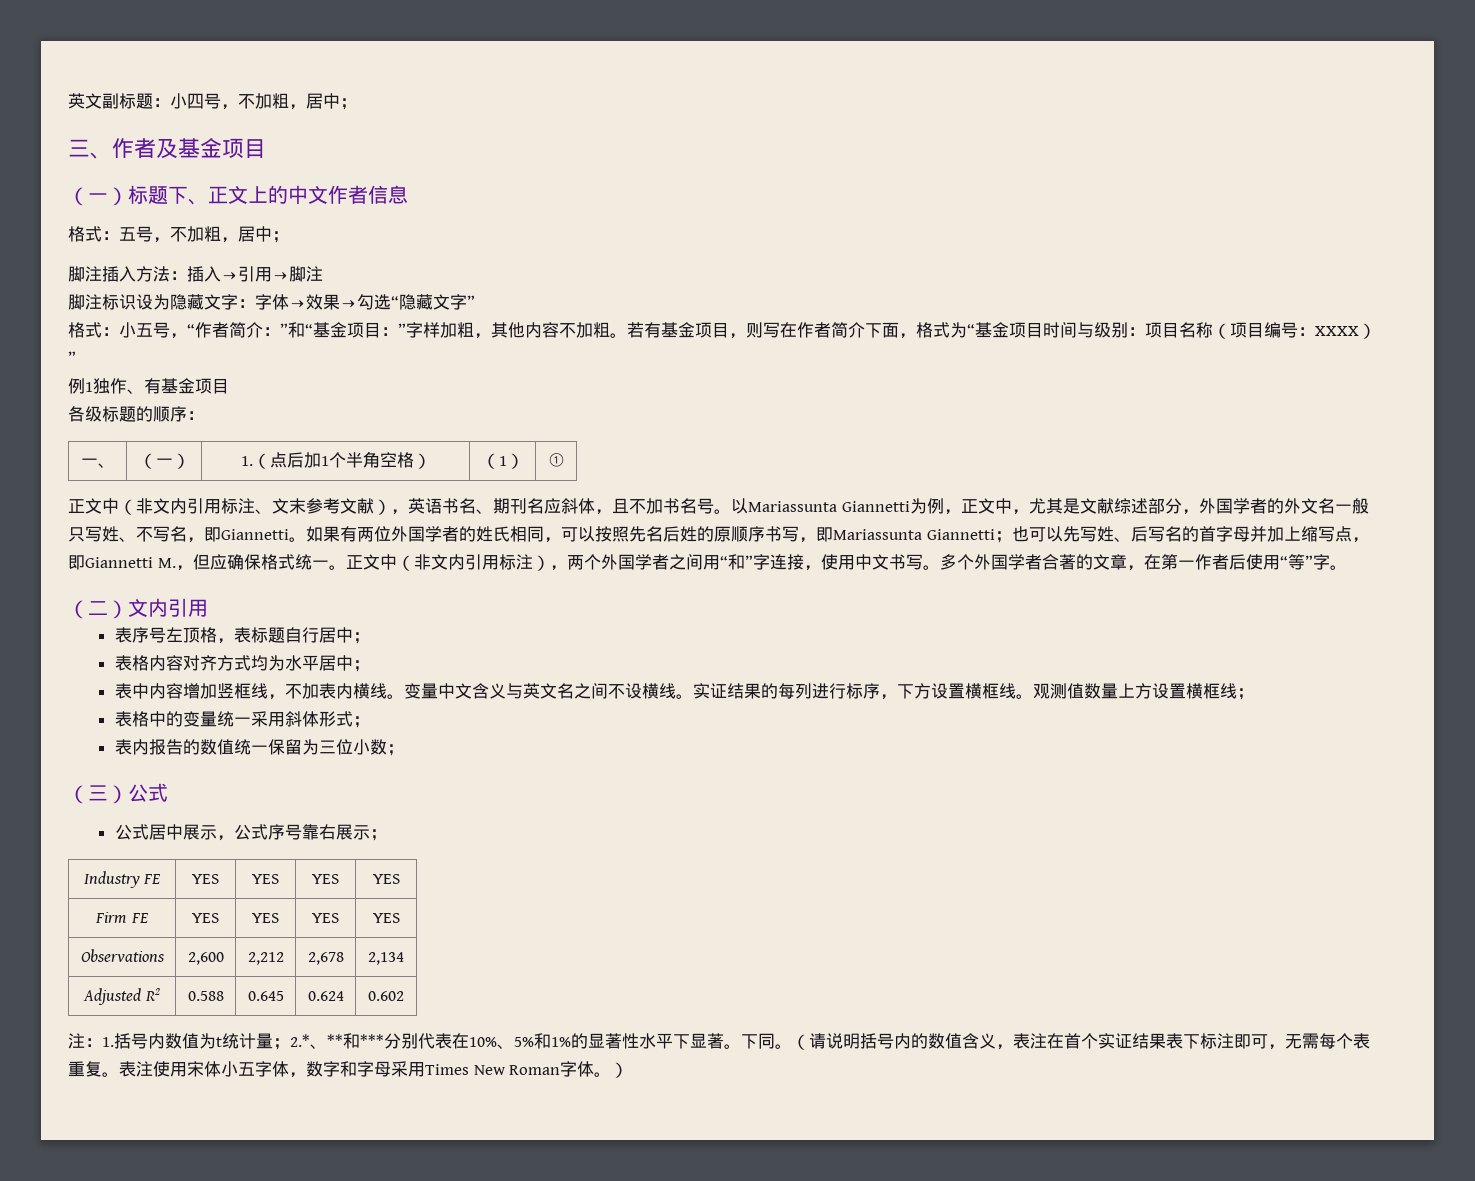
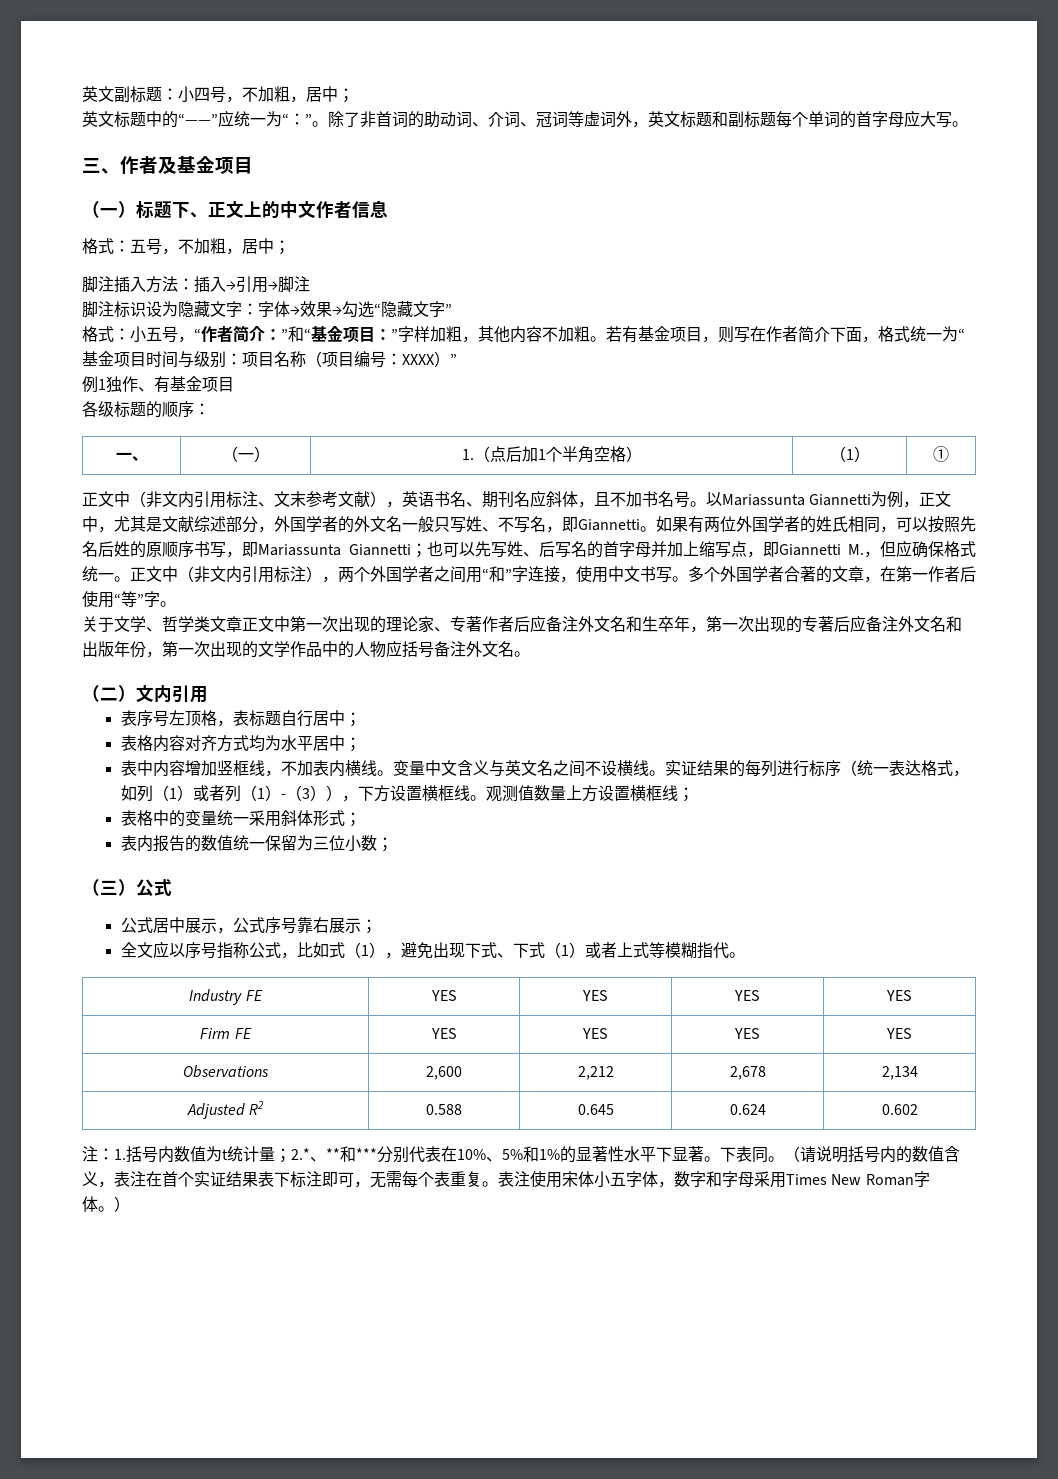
+ 英文标题中的“——”应统一为“：”。除了非首词的助动词、介词、冠词等虚词外，英文标题和副标题每个单词的首字母应大写。
- 若有基金项目，则写在作者简介下面，格式为“基金项目时间与级别：项目名称（项目编号：XXXX）”
+ 若有基金项目，则写在作者简介下面，格式统一为“基金项目时间与级别：项目名称（项目编号：XXXX）”
+ 关于文学、哲学类文章正文中第一次出现的理论家、专著作者后应备注外文名和生卒年，第一次出现的专著后应备注外文名和出版年份，第一次出现的文学作品中的人物应括号备注外文名。
- 实证结果的每列进行标序，下方设置横框线。
+ 实证结果的每列进行标序（统一表达格式，如列（1）或者列（1）-（3）），下方设置横框线。
+ 全文应以序号指称公式，比如式（1），避免出现下式、下式（1）或者上式等模糊指代。
- 下同。
+ 下表同。

